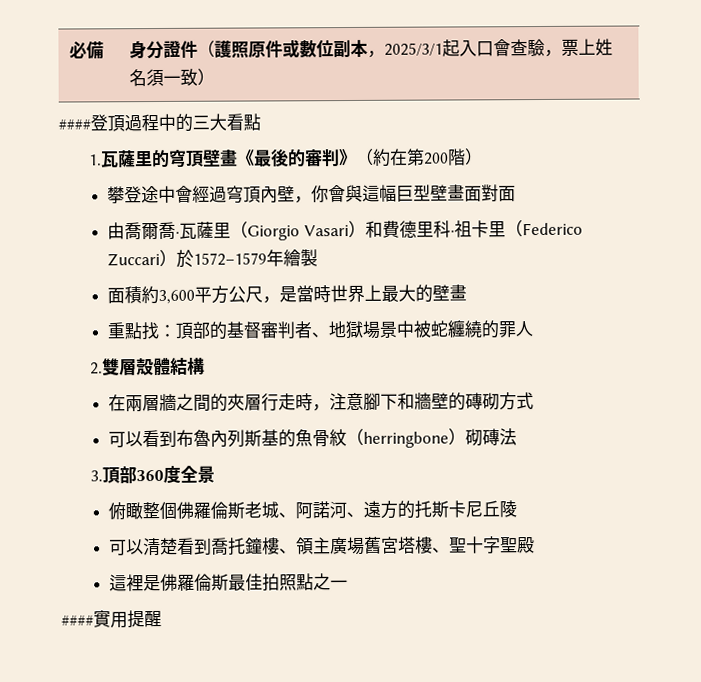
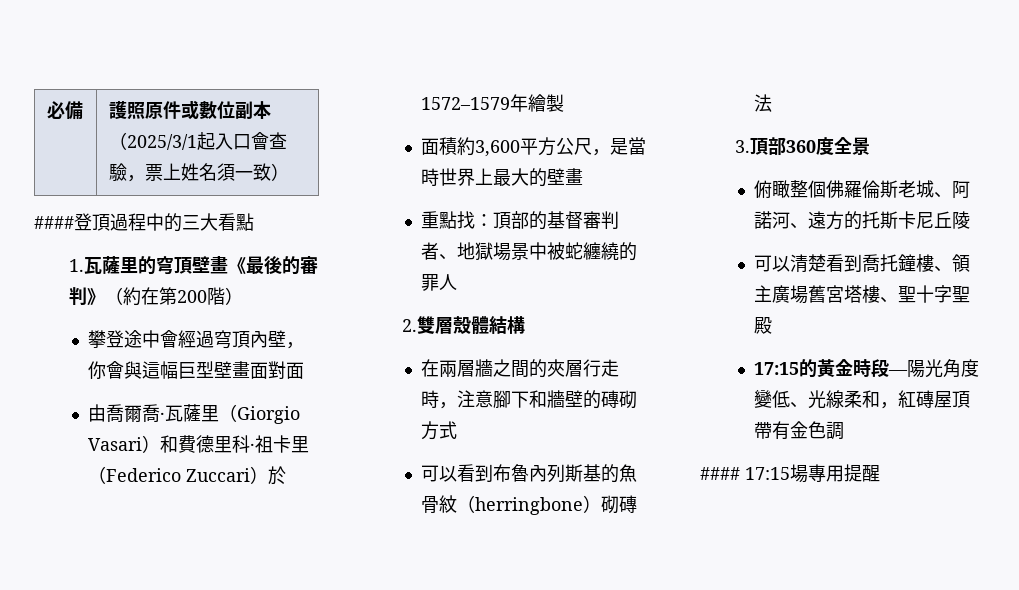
- 必備 | 身分證件（護照原件或數位副本，2025/3/1起入口會查驗，票上姓名須一致）
+ 必備 | 護照原件或數位副本（2025/3/1起入口會查驗，票上姓名須一致）
- 這裡是佛羅倫斯最佳拍照點之一
- ####實用提醒
+ 17:15的黃金時段—陽光角度變低、光線柔和，紅磚屋頂帶有金色調
+ #### 17:15場專用提醒

